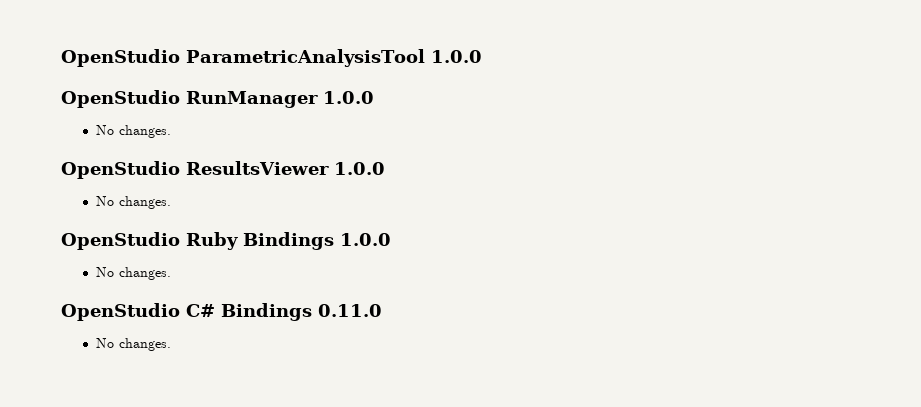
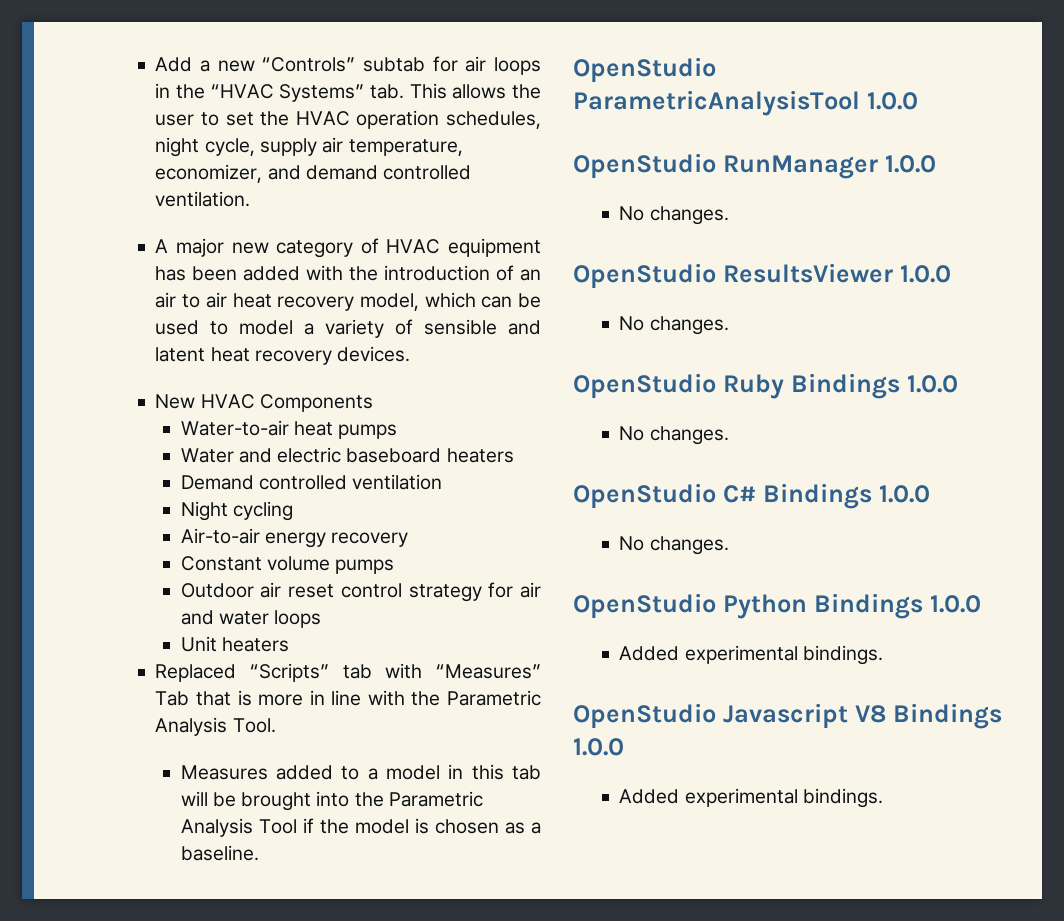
+ Add a new “Controls” subtab for air loops in the “HVAC Systems” tab. This allows the user to set the HVAC operation schedules, night cycle, supply air temperature, economizer, and demand controlled ventilation.
+ A major new category of HVAC equipment has been added with the introduction of an air to air heat recovery model, which can be used to model a variety of sensible and latent heat recovery devices.
+ New HVAC Components
+ Water-to-air heat pumps
+ Water and electric baseboard heaters
+ Demand controlled ventilation
+ Night cycling
+ Air-to-air energy recovery
+ Constant volume pumps
+ Outdoor air reset control strategy for air and water loops
+ Unit heaters
+ Replaced “Scripts” tab with “Measures” Tab that is more in line with the Parametric Analysis Tool.
+ Measures added to a model in this tab will be brought into the Parametric Analysis Tool if the model is chosen as a baseline.
- OpenStudio C# Bindings 0.11.0
+ OpenStudio C# Bindings 1.0.0
  No changes.
+ OpenStudio Python Bindings 1.0.0
+ Added experimental bindings.
+ OpenStudio Javascript V8 Bindings 1.0.0
+ Added experimental bindings.

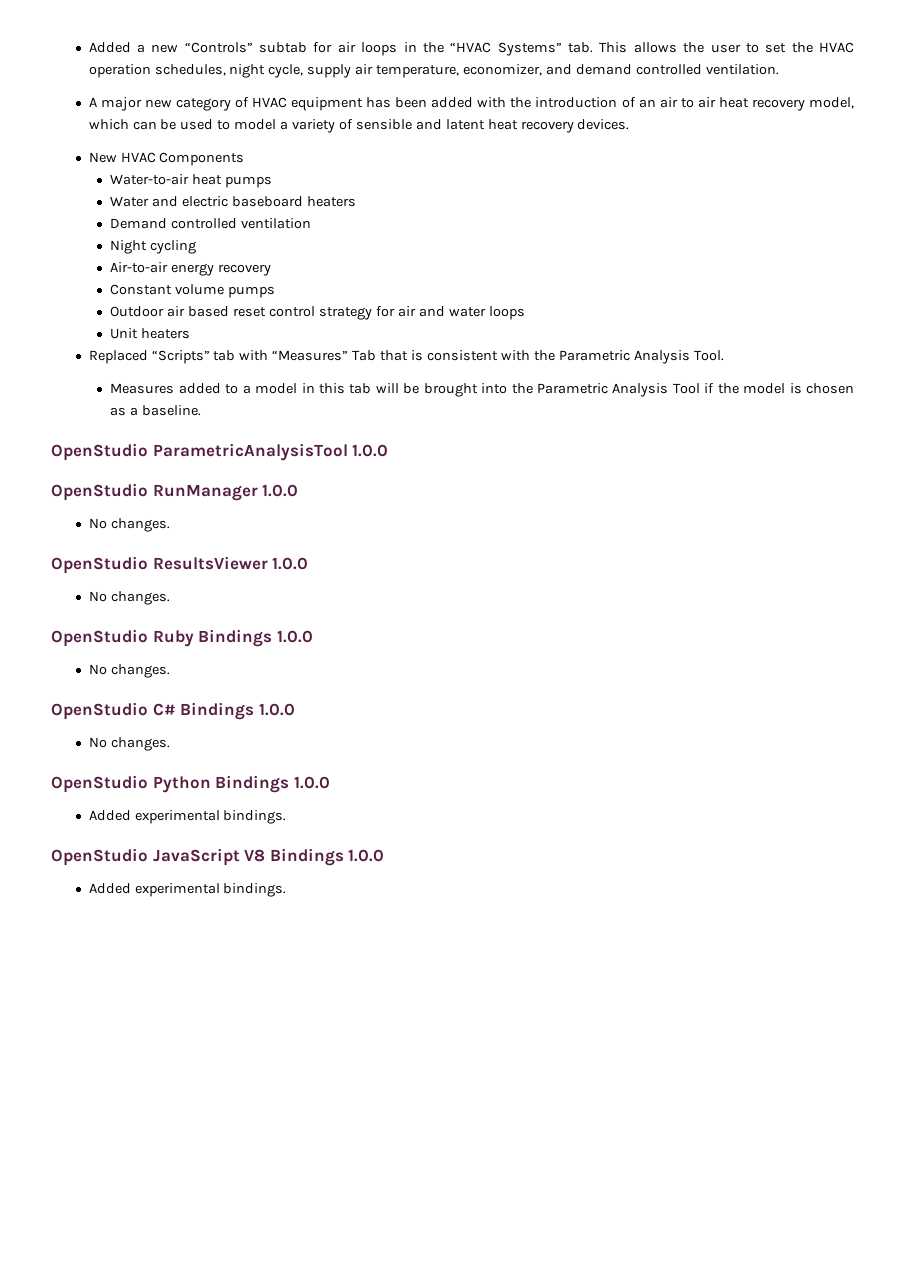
- Add a new “Controls” subtab for air loops in the “HVAC Systems” tab. This allows the user to set the HVAC operation schedules, night cycle, supply air temperature, economizer, and demand controlled ventilation.
+ Added a new “Controls” subtab for air loops in the “HVAC Systems” tab. This allows the user to set the HVAC operation schedules, night cycle, supply air temperature, economizer, and demand controlled ventilation.
- Outdoor air reset control strategy for air and water loops
+ Outdoor air based reset control strategy for air and water loops
- Replaced “Scripts” tab with “Measures” Tab that is more in line with the Parametric Analysis Tool.
+ Replaced “Scripts” tab with “Measures” Tab that is consistent with the Parametric Analysis Tool.
- OpenStudio Javascript V8 Bindings 1.0.0
+ OpenStudio JavaScript V8 Bindings 1.0.0

